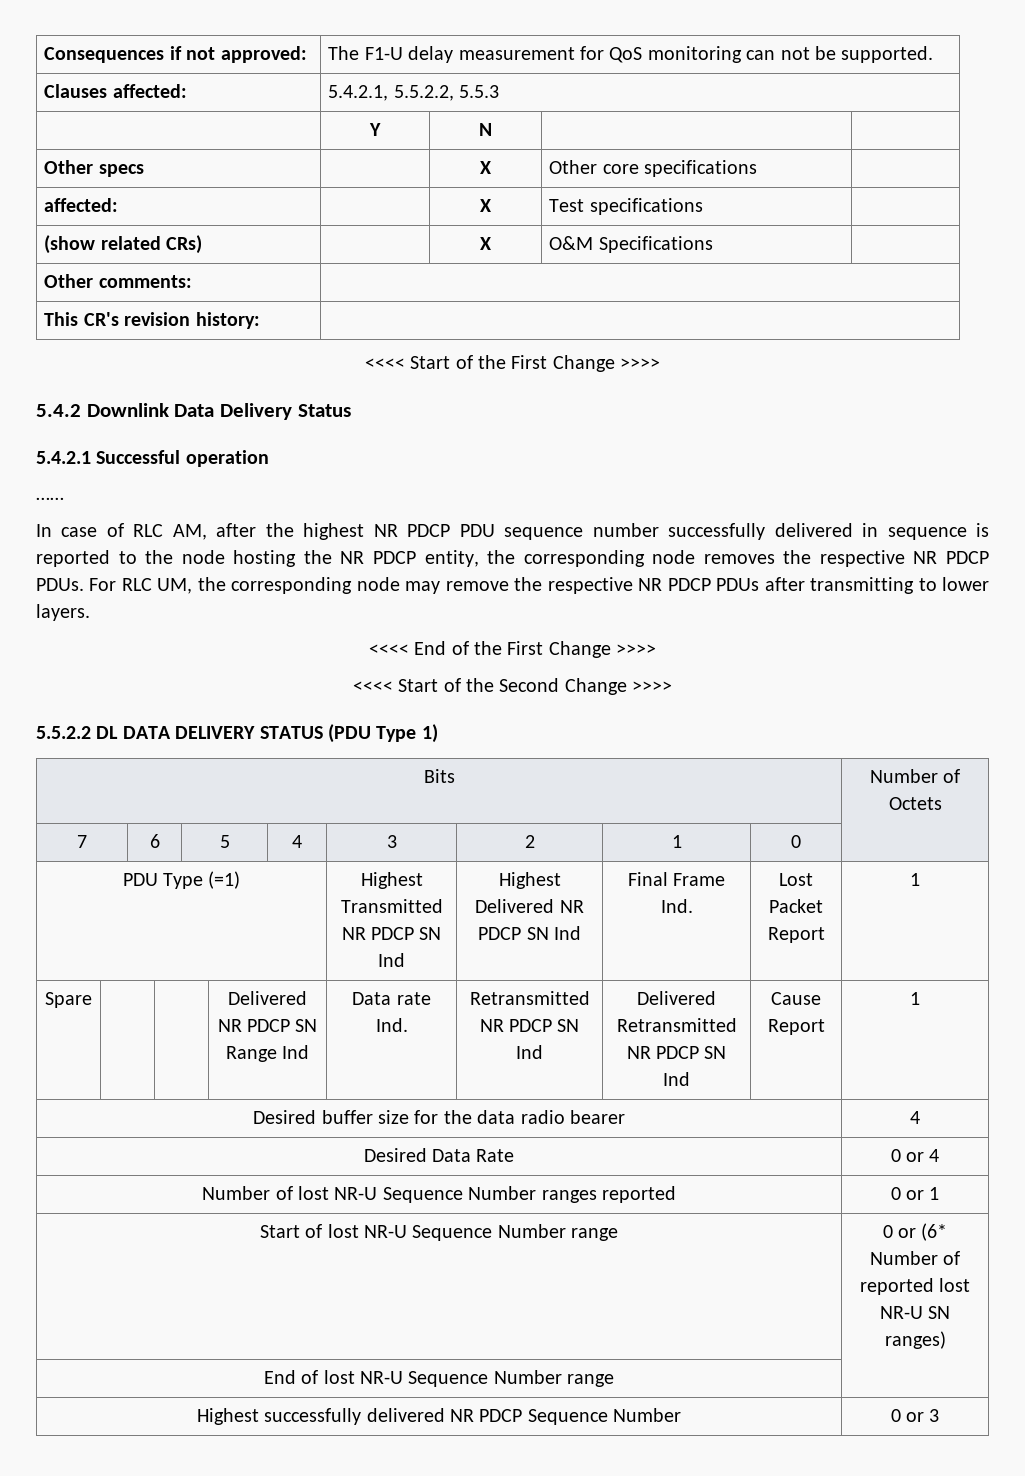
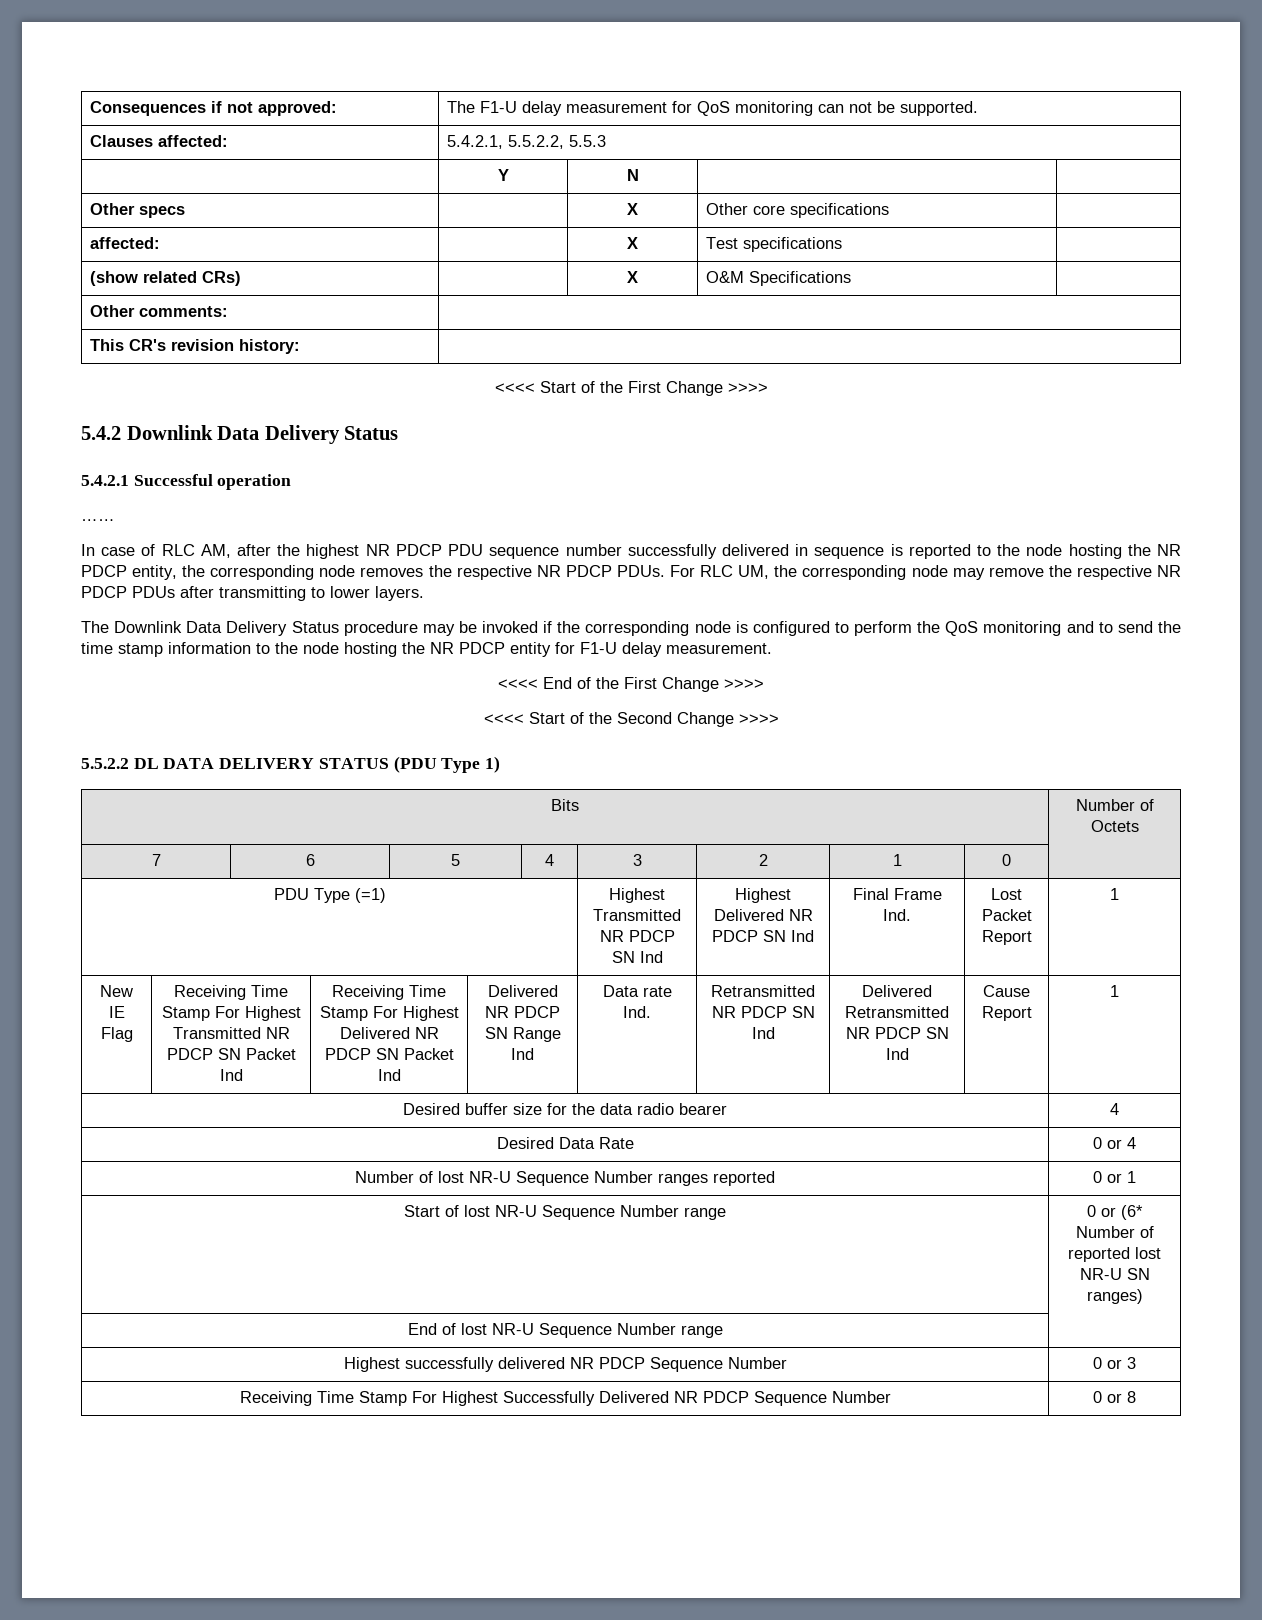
+ The Downlink Data Delivery Status procedure may be invoked if the corresponding node is configured to perform the QoS monitoring and to send the time stamp information to the node hosting the NR PDCP entity for F1-U delay measurement.
- Spare
+ New IE Flag | Receiving Time Stamp For Highest Transmitted NR PDCP SN Packet Ind | Receiving Time Stamp For Highest Delivered NR PDCP SN Packet Ind
+ Receiving Time Stamp For Highest Successfully Delivered NR PDCP Sequence Number | 0 or 8

